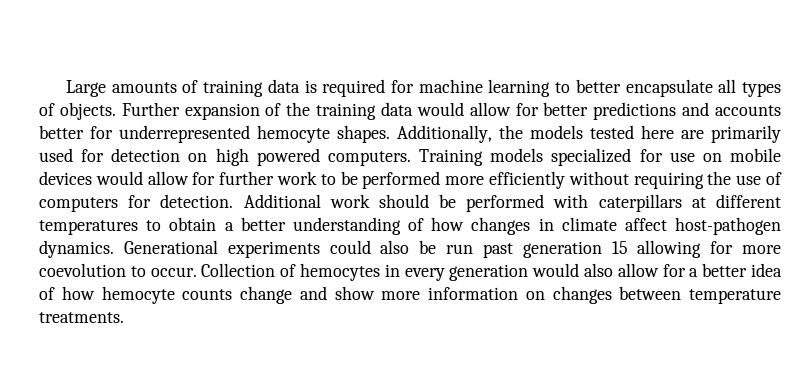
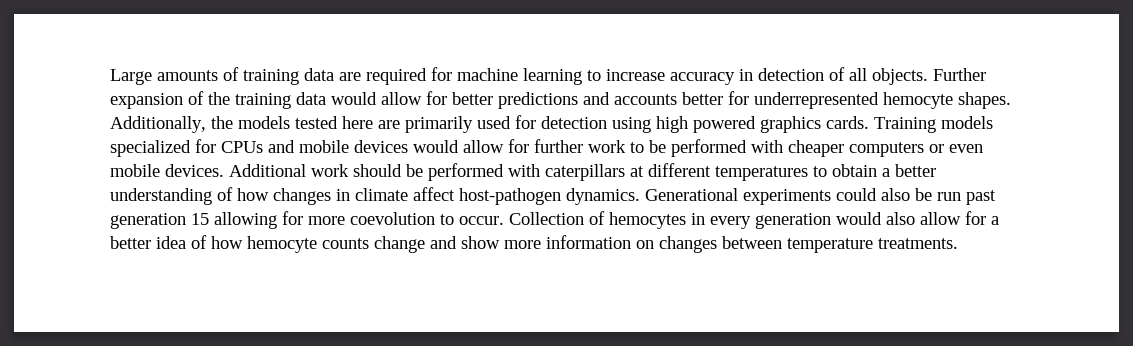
- Large amounts of training data is required for machine learning to better encapsulate all types of objects.
+ Large amounts of training data are required for machine learning to increase accuracy in detection of all objects.
- Additionally, the models tested here are primarily used for detection on high powered computers.
+ Additionally, the models tested here are primarily used for detection using high powered graphics cards.
- Training models specialized for use on mobile devices would allow for further work to be performed more efficiently without requiring the use of computers for detection.
+ Training models specialized for CPUs and mobile devices would allow for further work to be performed with cheaper computers or even mobile devices.

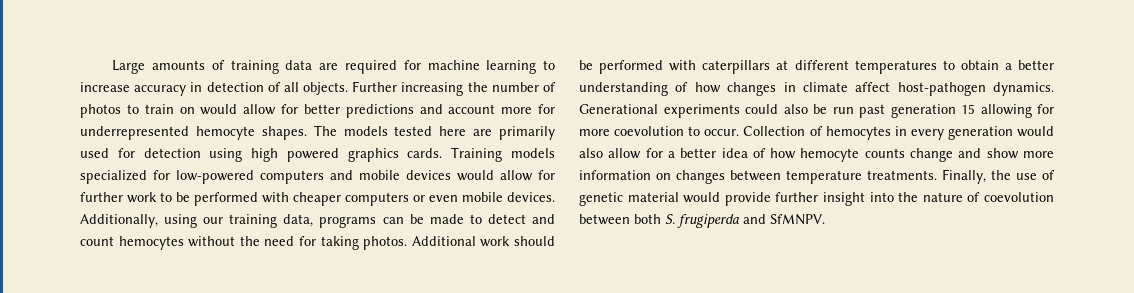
- Further expansion of the training data would allow for better predictions and accounts better for underrepresented hemocyte shapes.
+ Further increasing the number of photos to train on would allow for better predictions and account more for underrepresented hemocyte shapes.
- Additionally, the models tested here are primarily used for detection using high powered graphics cards.
+ The models tested here are primarily used for detection using high powered graphics cards.
- Training models specialized for CPUs and mobile devices would allow for further work to be performed with cheaper computers or even mobile devices.
+ Training models specialized for low-powered computers and mobile devices would allow for further work to be performed with cheaper computers or even mobile devices.
+ Additionally, using our training data, programs can be made to detect and count hemocytes without the need for taking photos.
+ Finally, the use of genetic material would provide further insight into the nature of coevolution between both S. frugiperda and SfMNPV.

